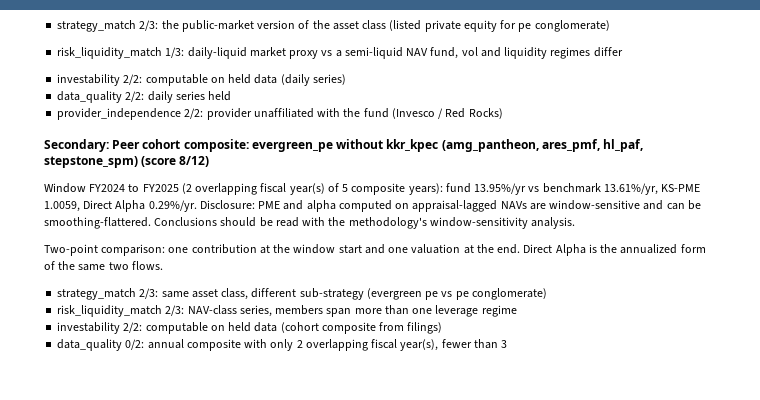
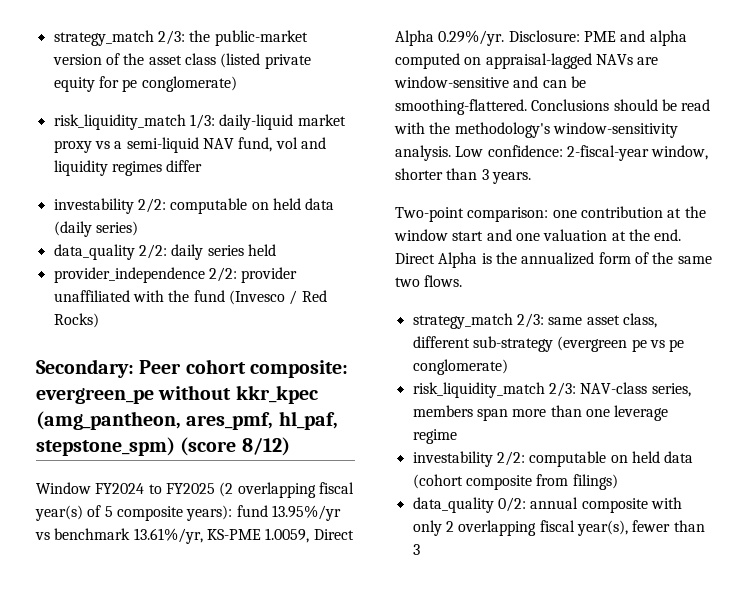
+ Low confidence: 2-fiscal-year window, shorter than 3 years.

